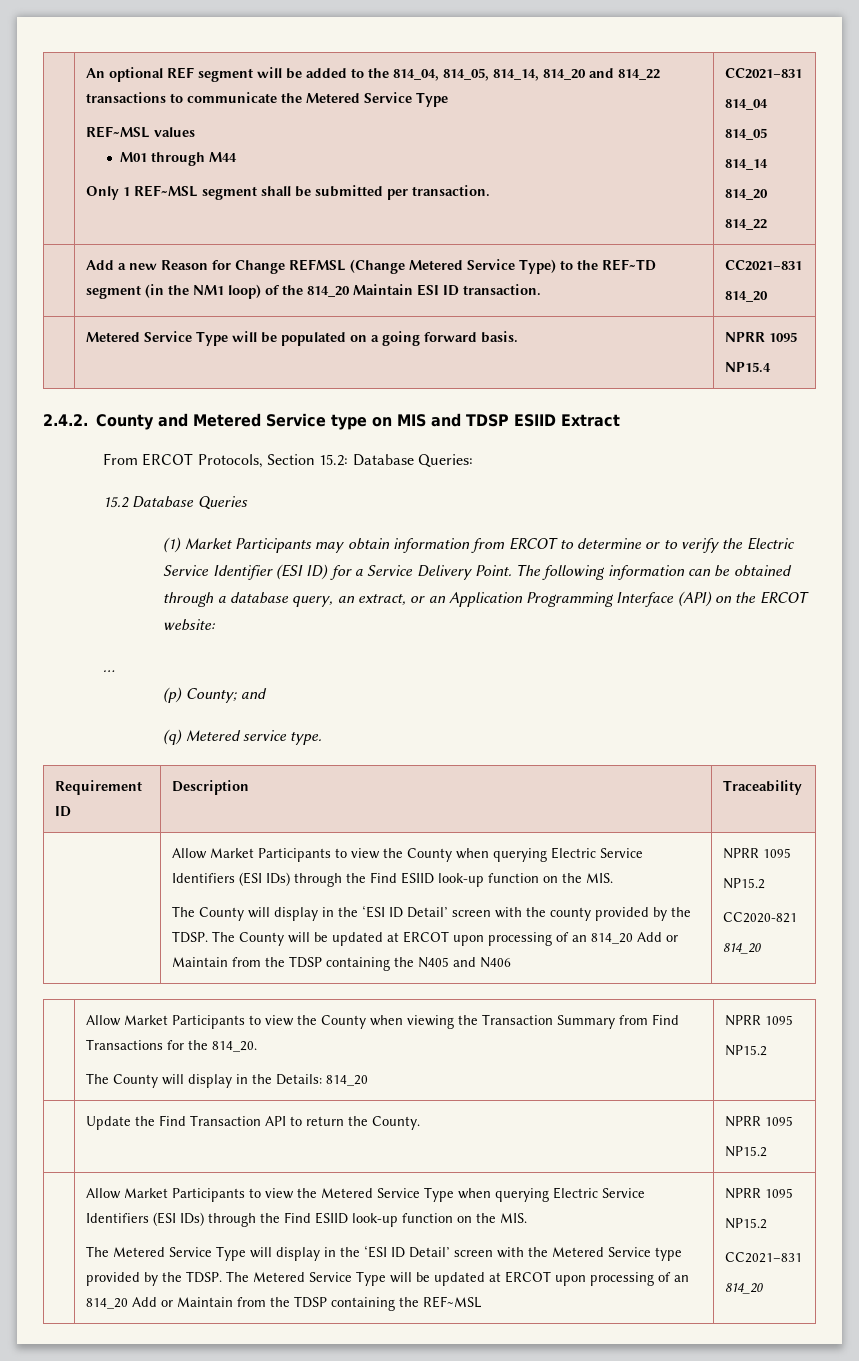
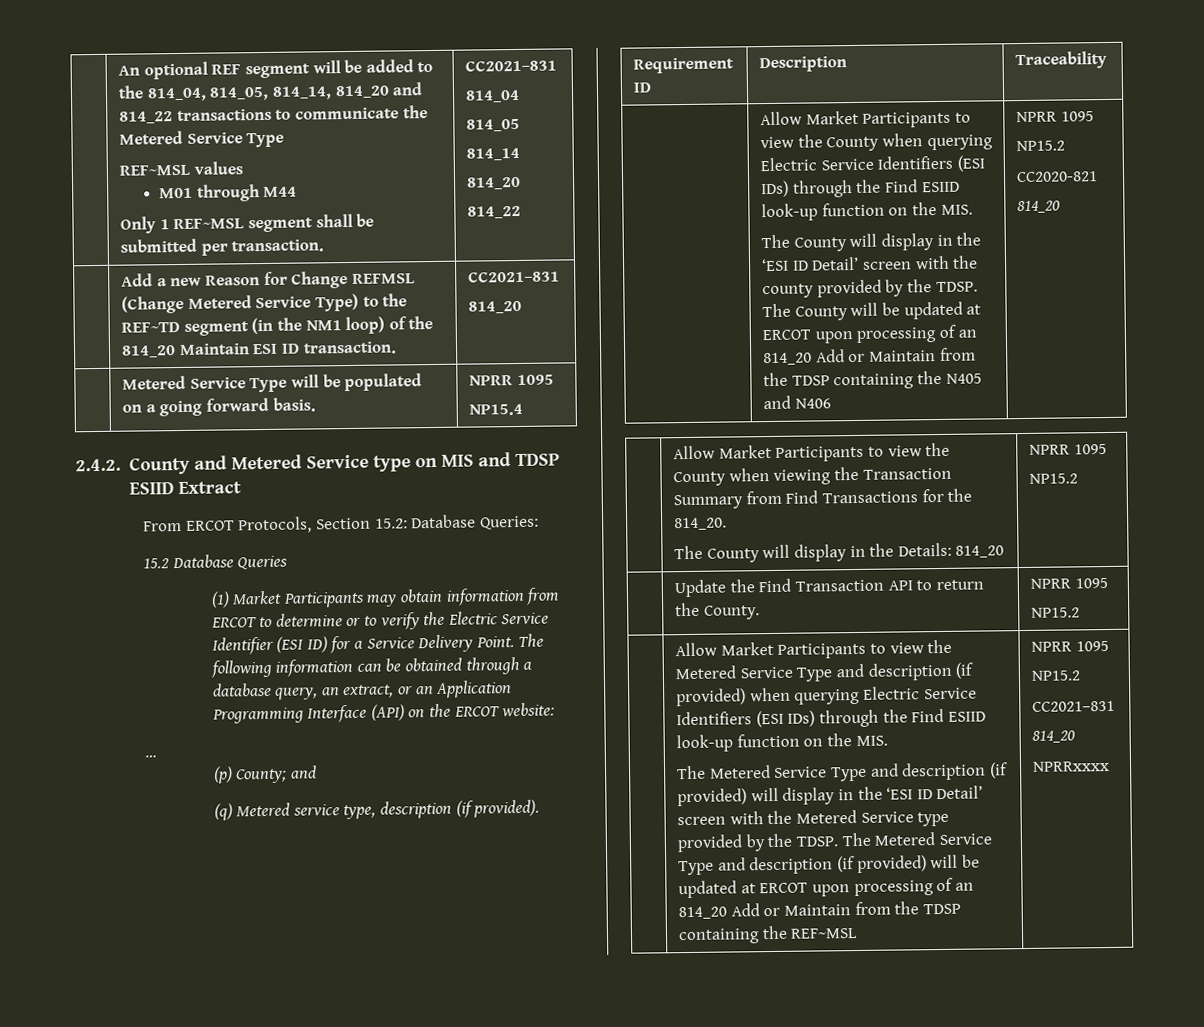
- (q) Metered service type.
+ (q) Metered service type, description (if provided).
- Allow Market Participants to view the Metered Service Type when querying Electric Service Identifiers (ESI IDs) through the Find ESIID look-up function on the MIS.
+ Allow Market Participants to view the Metered Service Type and description (if provided) when querying Electric Service Identifiers (ESI IDs) through the Find ESIID look-up function on the MIS.
- The Metered Service Type will display in the ‘ESI ID Detail’ screen with the Metered Service type provided by the TDSP.
+ The Metered Service Type and description (if provided) will display in the ‘ESI ID Detail’ screen with the Metered Service type provided by the TDSP.
- The Metered Service Type will be updated at ERCOT upon processing of an 814_20 Add or Maintain from the TDSP containing the REF~MSL
+ The Metered Service Type and description (if provided) will be updated at ERCOT upon processing of an 814_20 Add or Maintain from the TDSP containing the REF~MSL
+ NPRRxxxx

